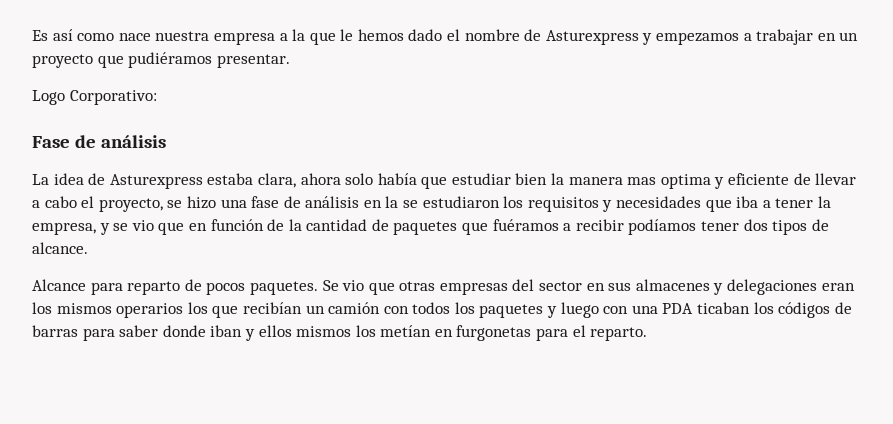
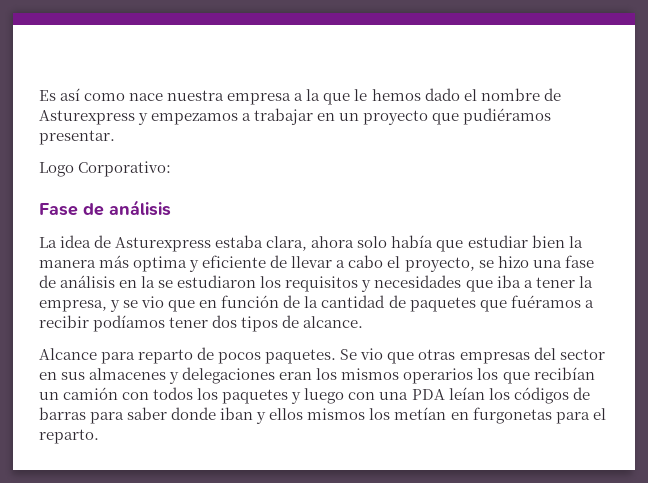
- La idea de Asturexpress estaba clara, ahora solo había que estudiar bien la manera mas optima y eficiente de llevar a cabo el proyecto, se hizo una fase de análisis en la se estudiaron los requisitos y necesidades que iba a tener la empresa, y se vio que en función de la cantidad de paquetes que fuéramos a recibir podíamos tener dos tipos de alcance.
+ La idea de Asturexpress estaba clara, ahora solo había que estudiar bien la manera más optima y eficiente de llevar a cabo el proyecto, se hizo una fase de análisis en la se estudiaron los requisitos y necesidades que iba a tener la empresa, y se vio que en función de la cantidad de paquetes que fuéramos a recibir podíamos tener dos tipos de alcance.
- Se vio que otras empresas del sector en sus almacenes y delegaciones eran los mismos operarios los que recibían un camión con todos los paquetes y luego con una PDA ticaban los códigos de barras para saber donde iban y ellos mismos los metían en furgonetas para el reparto.
+ Se vio que otras empresas del sector en sus almacenes y delegaciones eran los mismos operarios los que recibían un camión con todos los paquetes y luego con una PDA leían los códigos de barras para saber donde iban y ellos mismos los metían en furgonetas para el reparto.

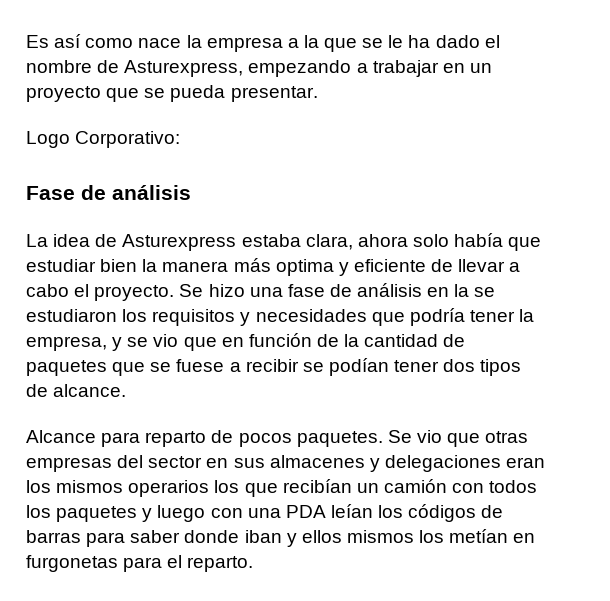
- Es así como nace nuestra empresa a la que le hemos dado el nombre de Asturexpress y empezamos a trabajar en un proyecto que pudiéramos presentar.
+ Es así como nace la empresa a la que se le ha dado el nombre de Asturexpress, empezando a trabajar en un proyecto que se pueda presentar.
- La idea de Asturexpress estaba clara, ahora solo había que estudiar bien la manera más optima y eficiente de llevar a cabo el proyecto, se hizo una fase de análisis en la se estudiaron los requisitos y necesidades que iba a tener la empresa, y se vio que en función de la cantidad de paquetes que fuéramos a recibir podíamos tener dos tipos de alcance.
+ La idea de Asturexpress estaba clara, ahora solo había que estudiar bien la manera más optima y eficiente de llevar a cabo el proyecto. Se hizo una fase de análisis en la se estudiaron los requisitos y necesidades que podría tener la empresa, y se vio que en función de la cantidad de paquetes que se fuese a recibir se podían tener dos tipos de alcance.

